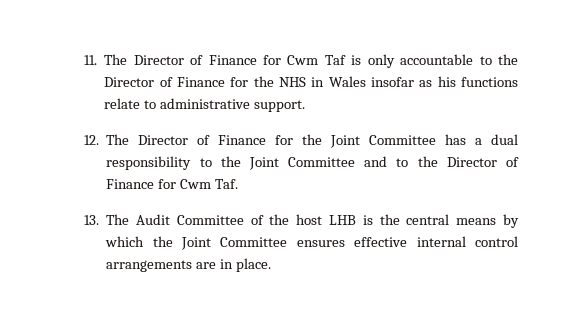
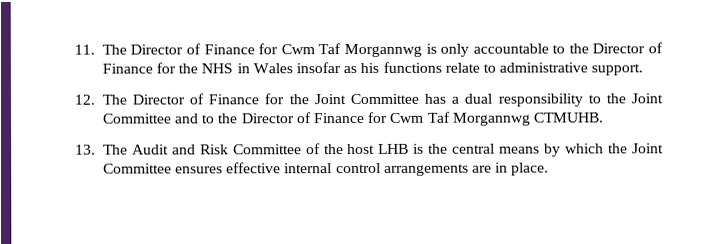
- 11. The Director of Finance for Cwm Taf is only accountable to the Director of Finance for the NHS in Wales insofar as his functions relate to administrative support.
+ 11. The Director of Finance for Cwm Taf Morgannwg is only accountable to the Director of Finance for the NHS in Wales insofar as his functions relate to administrative support.
- 12. The Director of Finance for the Joint Committee has a dual responsibility to the Joint Committee and to the Director of Finance for Cwm Taf.
+ 12. The Director of Finance for the Joint Committee has a dual responsibility to the Joint Committee and to the Director of Finance for Cwm Taf Morgannwg CTMUHB.
- 13. The Audit Committee of the host LHB is the central means by which the Joint Committee ensures effective internal control arrangements are in place.
+ 13. The Audit and Risk Committee of the host LHB is the central means by which the Joint Committee ensures effective internal control arrangements are in place.

